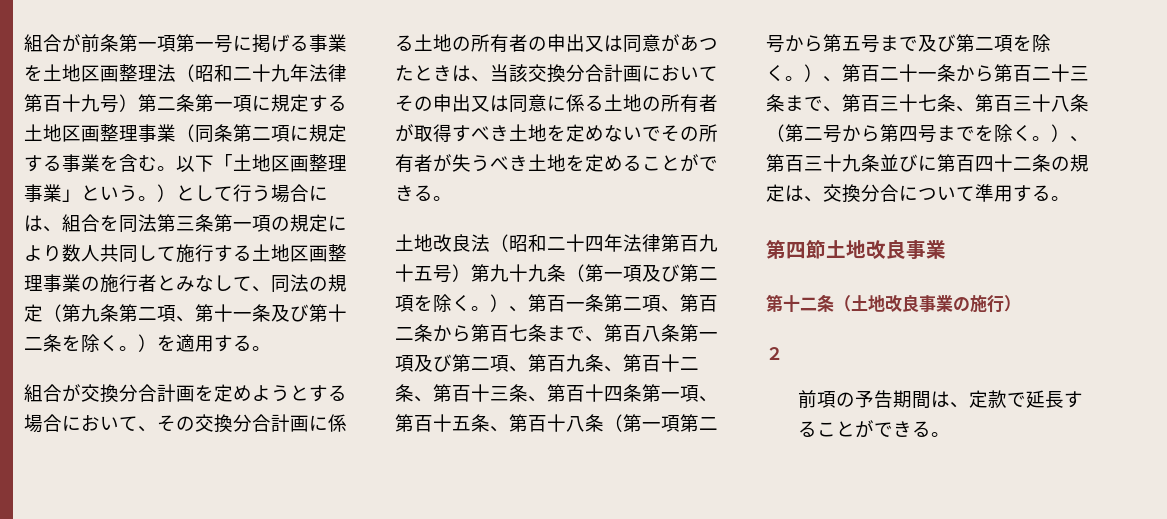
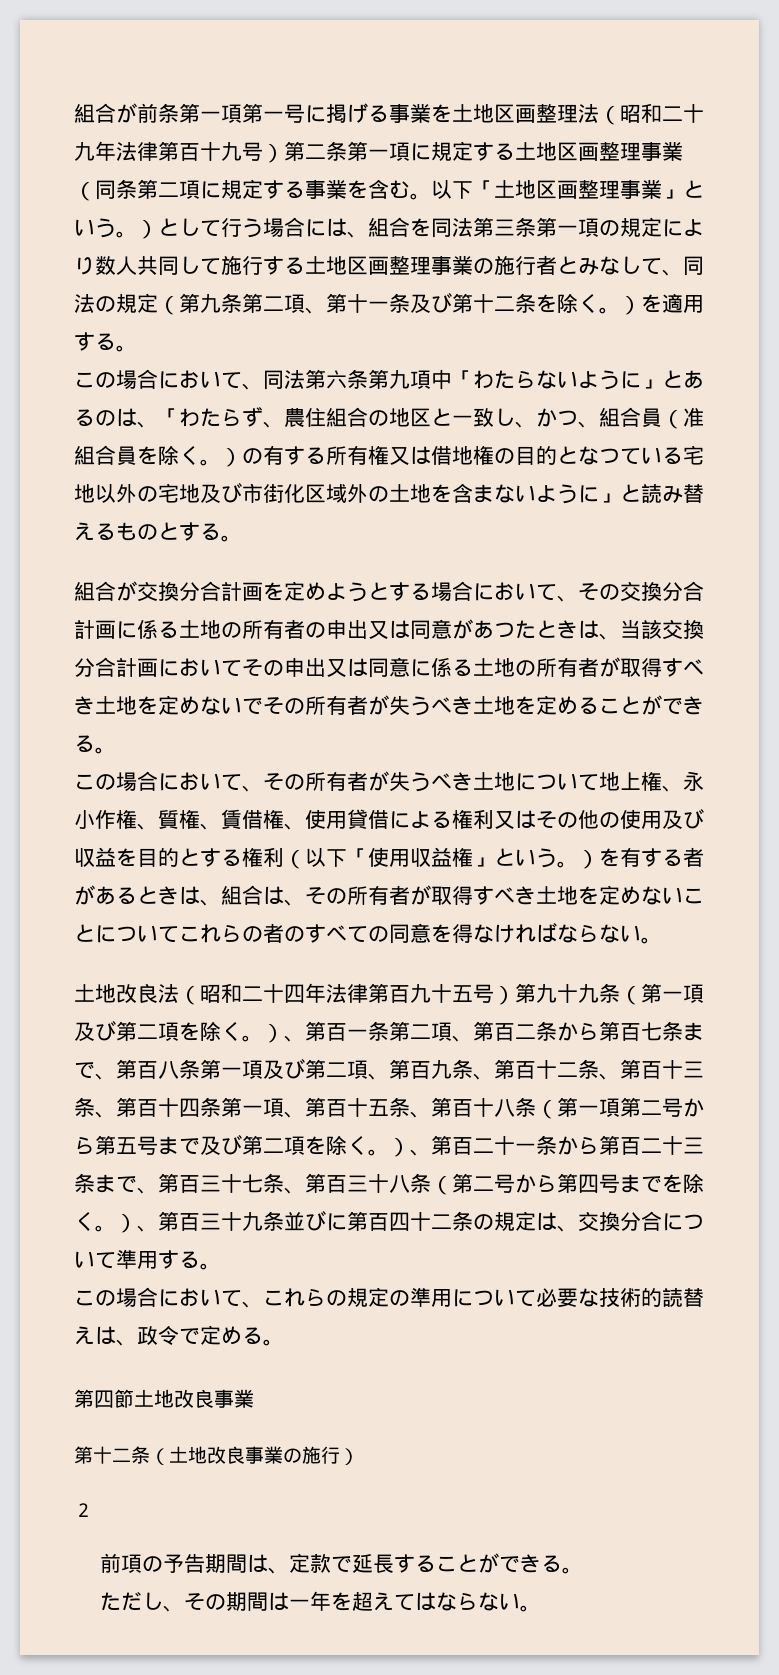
+ この場合において、同法第六条第九項中「わたらないように」とあるのは、「わたらず、農住組合の地区と一致し、かつ、組合員（准組合員を除く。）の有する所有権又は借地権の目的となつている宅地以外の宅地及び市街化区域外の土地を含まないように」と読み替えるものとする。
+ この場合において、その所有者が失うべき土地について地上権、永小作権、質権、賃借権、使用貸借による権利又はその他の使用及び収益を目的とする権利（以下「使用収益権」という。）を有する者があるときは、組合は、その所有者が取得すべき土地を定めないことについてこれらの者のすべての同意を得なければならない。
+ この場合において、これらの規定の準用について必要な技術的読替えは、政令で定める。
+ ただし、その期間は一年を超えてはならない。

